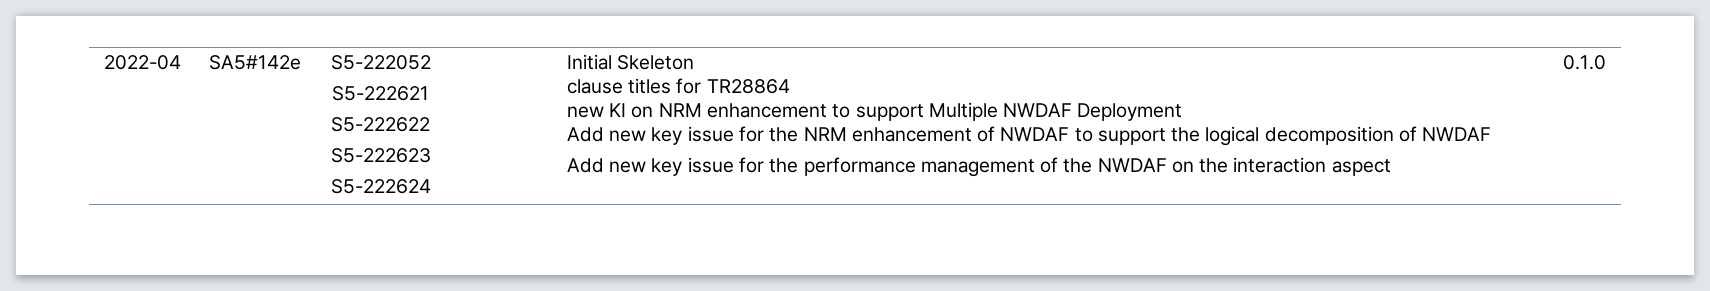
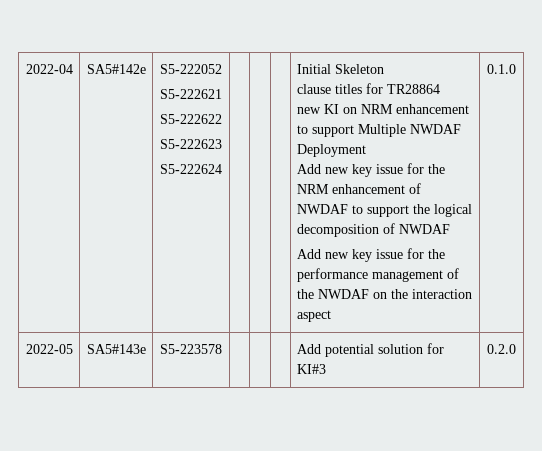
+ 2022-05 | SA5#143e | S5-223578 | | | | Add potential solution for KI#3 | 0.2.0

